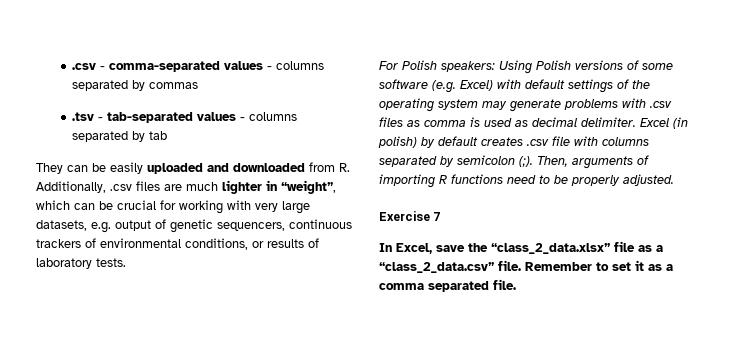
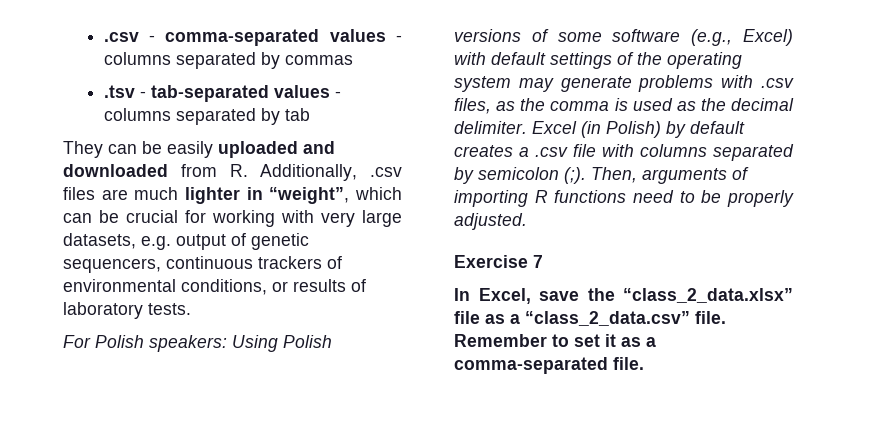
- For Polish speakers: Using Polish versions of some software (e.g. Excel) with default settings of the operating system may generate problems with .csv files as comma is used as decimal delimiter.
+ For Polish speakers: Using Polish versions of some software (e.g., Excel) with default settings of the operating system may generate problems with .csv files, as the comma is used as the decimal delimiter.
- Excel (in polish) by default creates .csv file with columns separated by semicolon (;).
+ Excel (in Polish) by default creates a .csv file with columns separated by semicolon (;).
- Remember to set it as a comma separated file.
+ Remember to set it as a comma-separated file.

